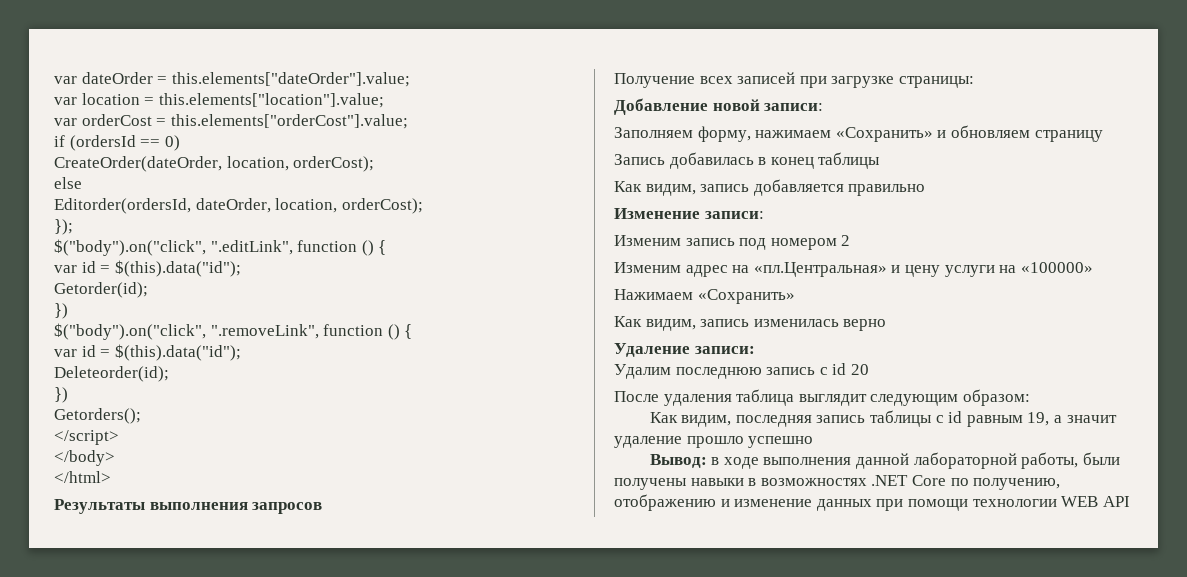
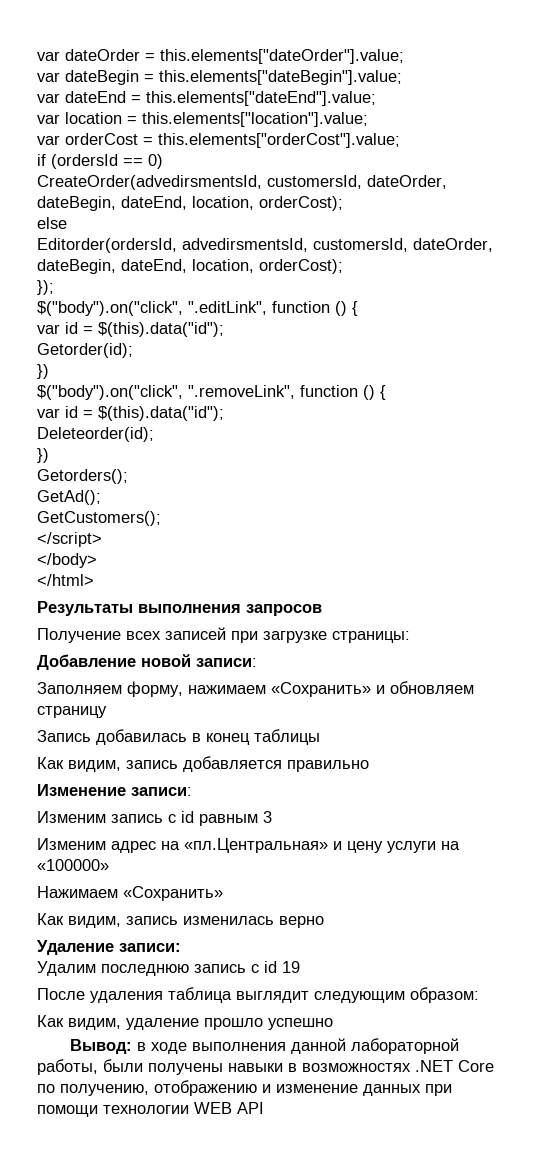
+ var dateBegin = this.elements["dateBegin"].value;
+ var dateEnd = this.elements["dateEnd"].value;
- CreateOrder(dateOrder, location, orderCost);
+ CreateOrder(advedirsmentsId, customersId, dateOrder, dateBegin, dateEnd, location, orderCost);
- Editorder(ordersId, dateOrder, location, orderCost);
+ Editorder(ordersId, advedirsmentsId, customersId, dateOrder, dateBegin, dateEnd, location, orderCost);
+ GetAd();
+ GetCustomers();
- Изменим запись под номером 2
+ Изменим запись с id равным 3
- Удалим последнюю запись с id 20
+ Удалим последнюю запись с id 19
- Как видим, последняя запись таблицы с id равным 19, а значит удаление прошло успешно
+ Как видим, удаление прошло успешно

